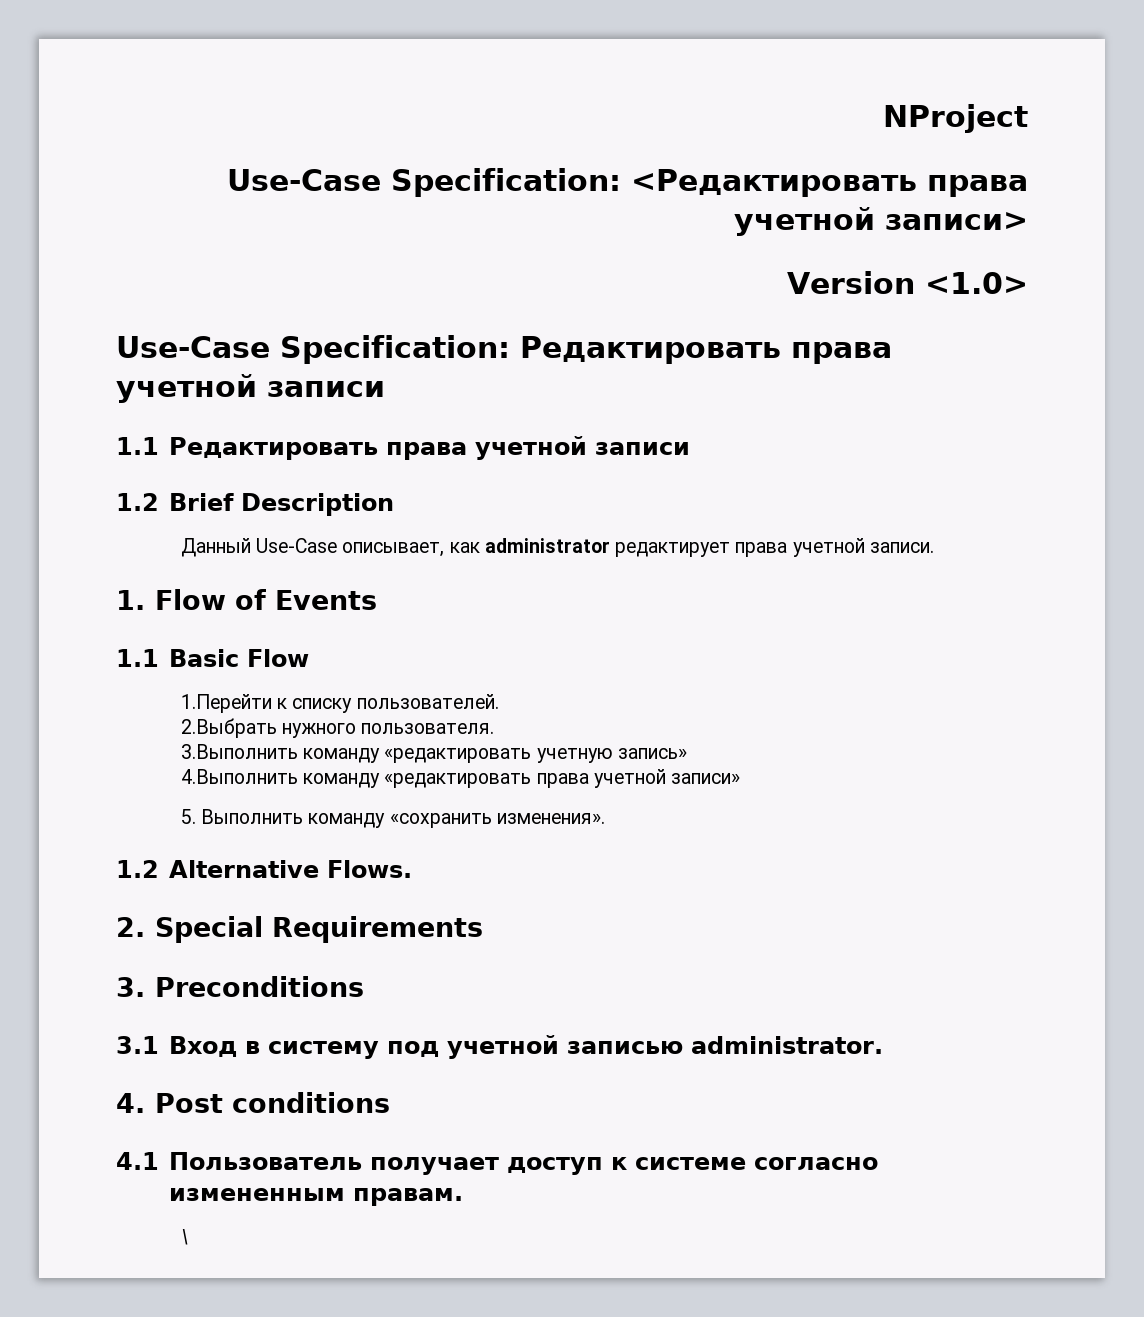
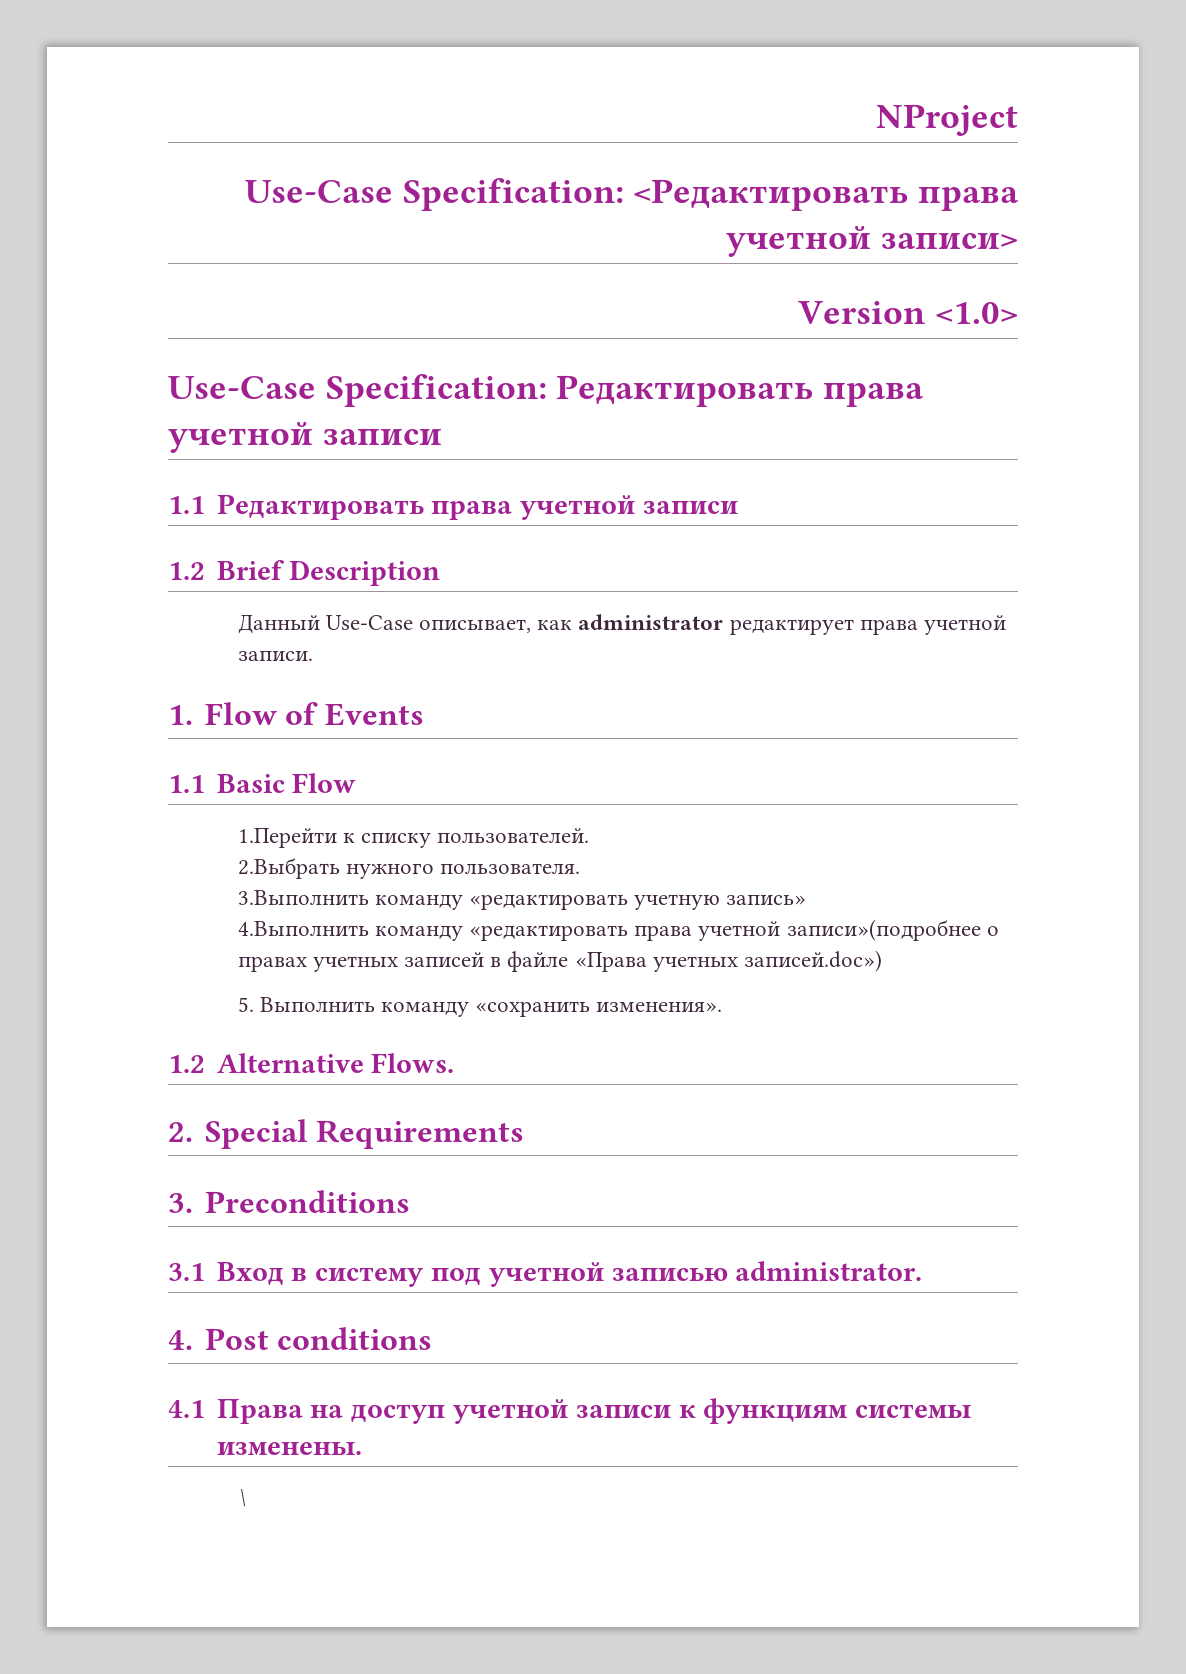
- 4.Выполнить команду «редактировать права учетной записи»
+ 4.Выполнить команду «редактировать права учетной записи»(подробнее о правах учетных записей в файле «Права учетных записей.doc»)
- 4.1 Пользователь получает доступ к системе согласно измененным правам.
+ 4.1 Права на доступ учетной записи к функциям системы изменены.

